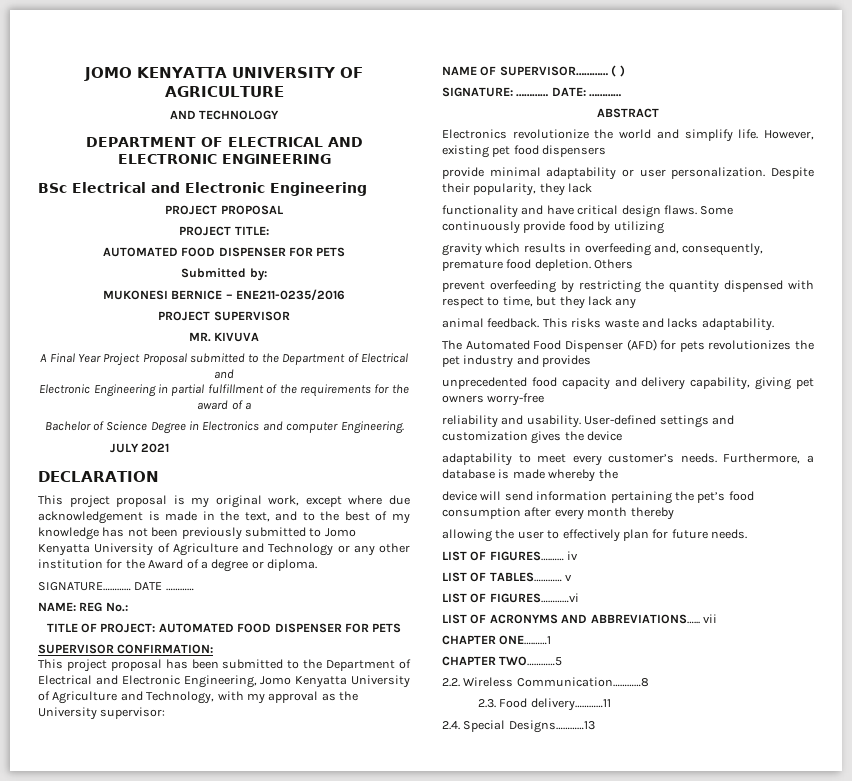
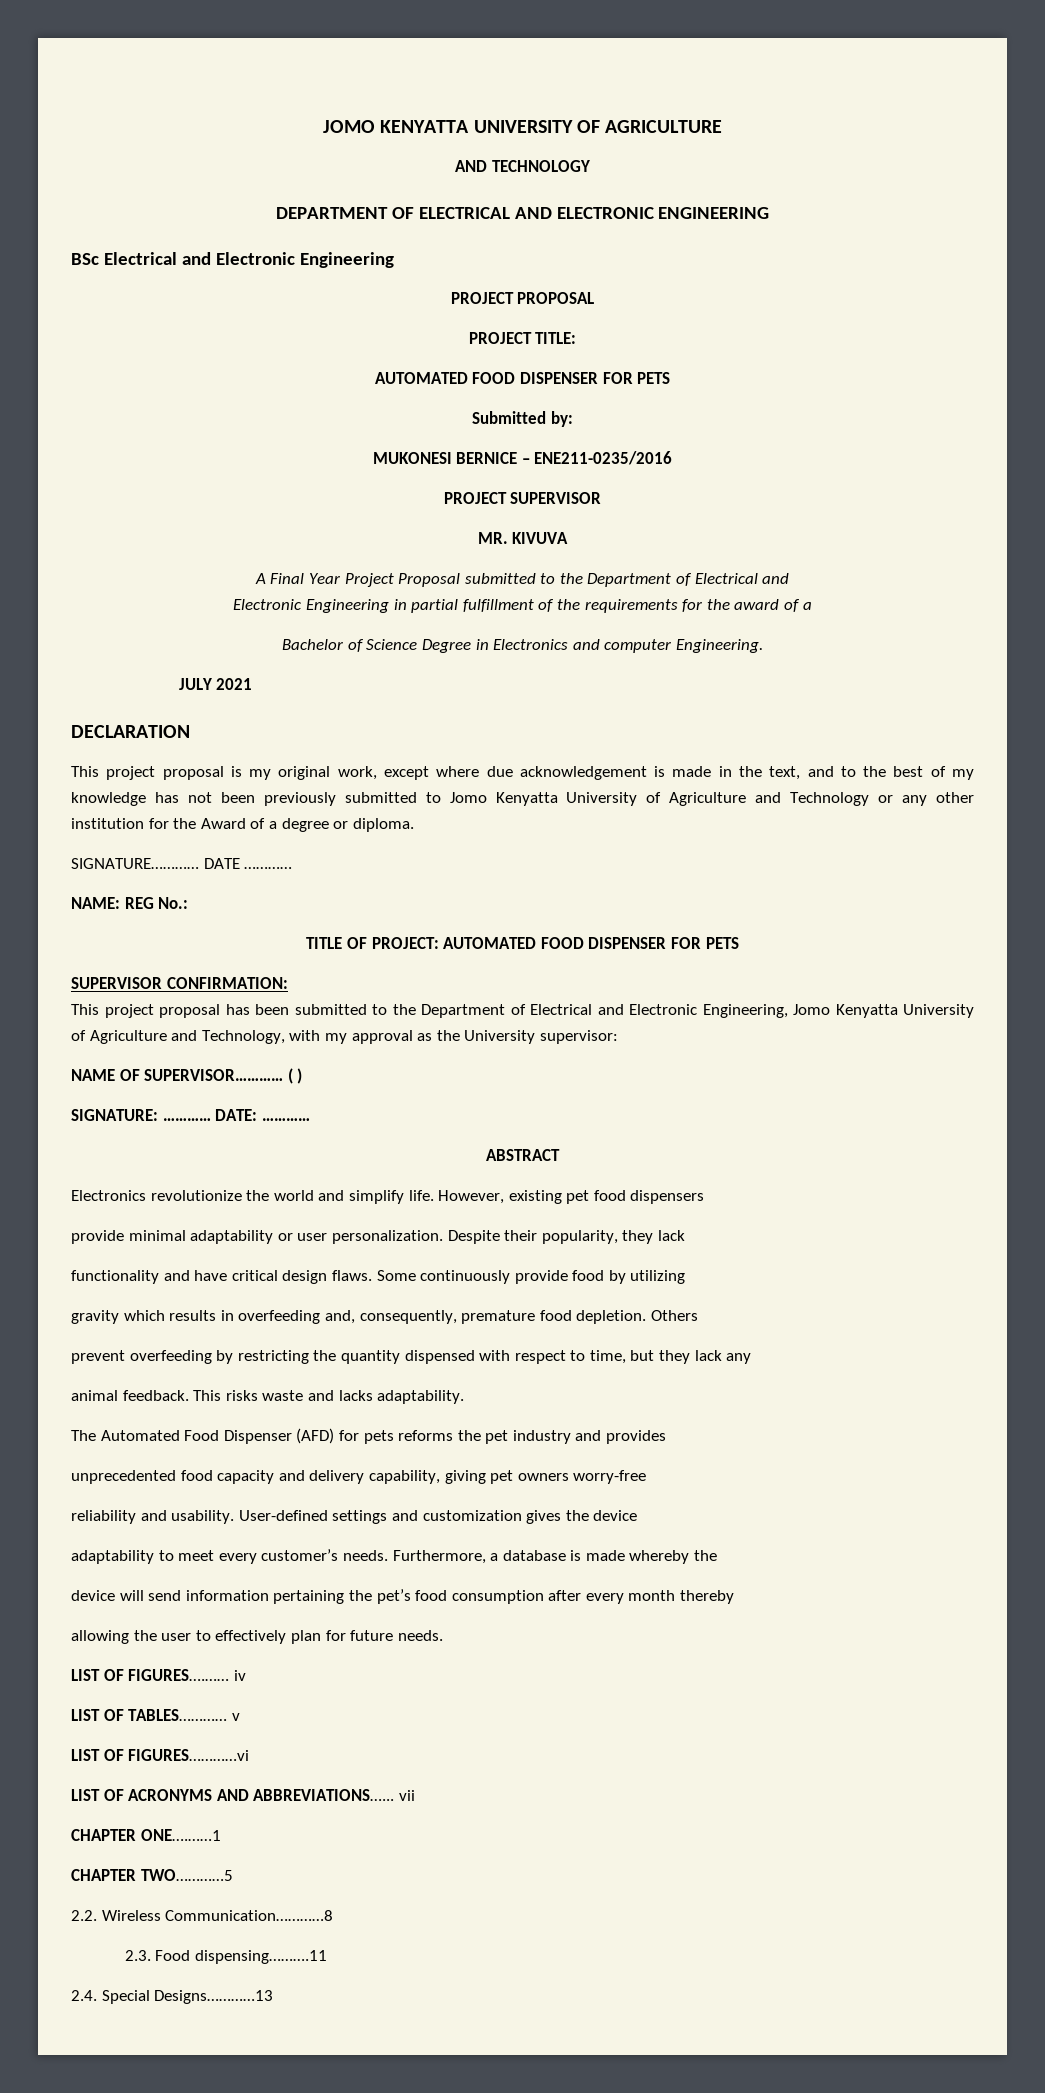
- The Automated Food Dispenser (AFD) for pets revolutionizes the pet industry and provides
+ The Automated Food Dispenser (AFD) for pets reforms the pet industry and provides
- 2.3. Food delivery…………11
+ 2.3. Food dispensing……….11

